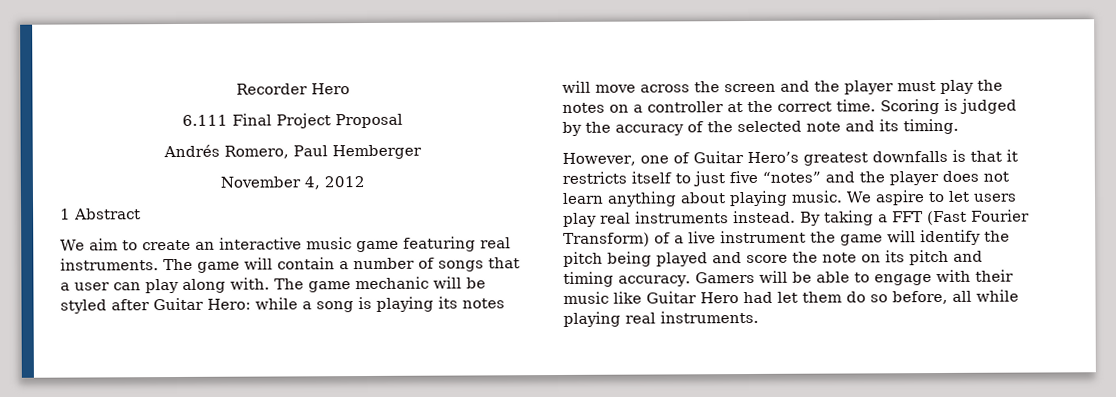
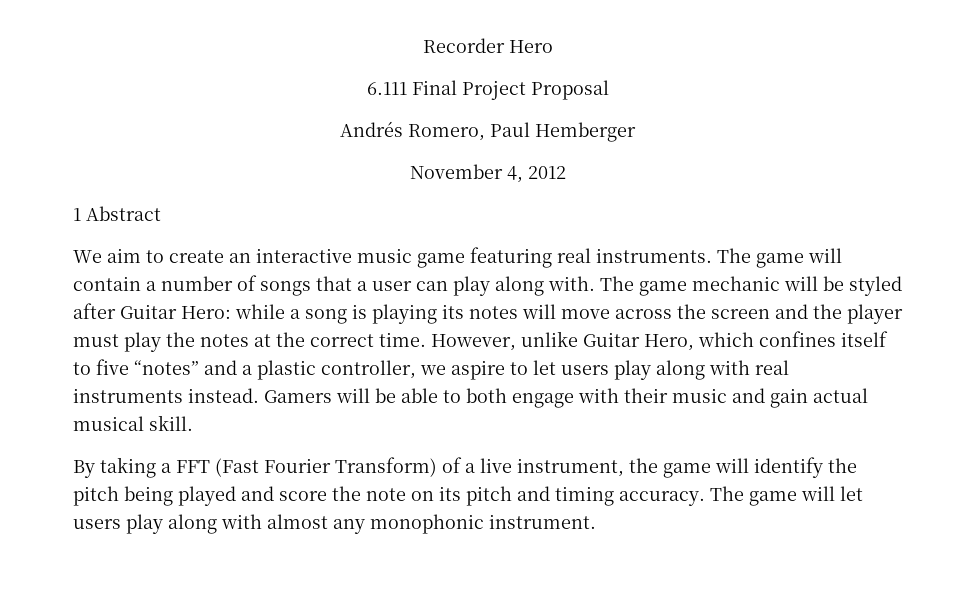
- The game mechanic will be styled after Guitar Hero: while a song is playing its notes will move across the screen and the player must play the notes on a controller at the correct time.
+ The game mechanic will be styled after Guitar Hero: while a song is playing its notes will move across the screen and the player must play the notes at the correct time.
- Scoring is judged by the accuracy of the selected note and its timing.
- However, one of Guitar Hero’s greatest downfalls is that it restricts itself to just five “notes” and the player does not learn anything about playing music. We aspire to let users play real instruments instead. By taking a FFT (Fast Fourier Transform) of a live instrument the game will identify the pitch being played and score the note on its pitch and timing accuracy.
+ However, unlike Guitar Hero, which confines itself to five “notes” and a plastic controller, we aspire to let users play along with real instruments instead. Gamers will be able to both engage with their music and gain actual musical skill.
+ By taking a FFT (Fast Fourier Transform) of a live instrument, the game will identify the pitch being played and score the note on its pitch and timing accuracy.
- Gamers will be able to engage with their music like Guitar Hero had let them do so before, all while playing real instruments.
+ The game will let users play along with almost any monophonic instrument.

